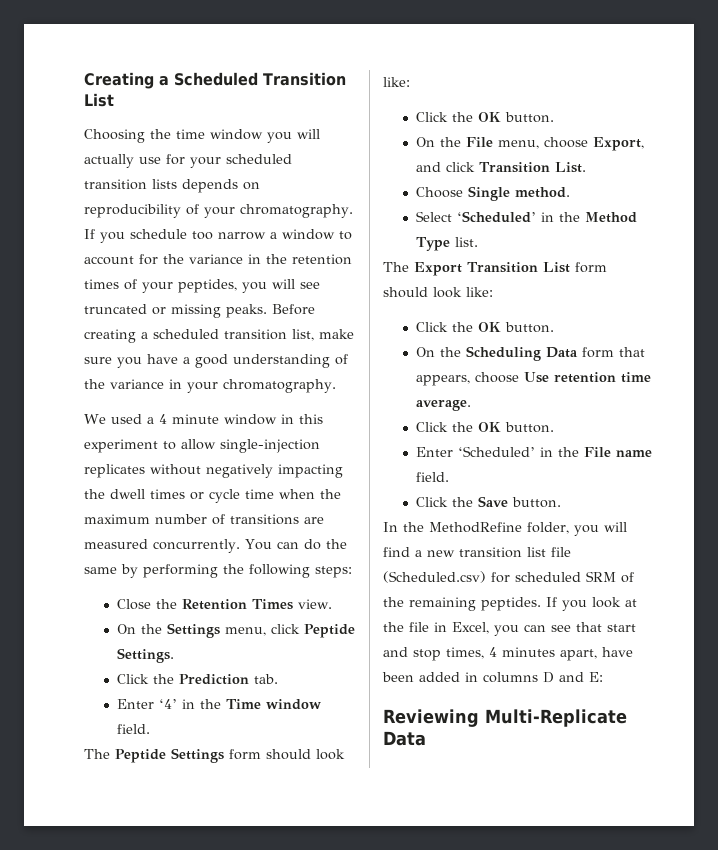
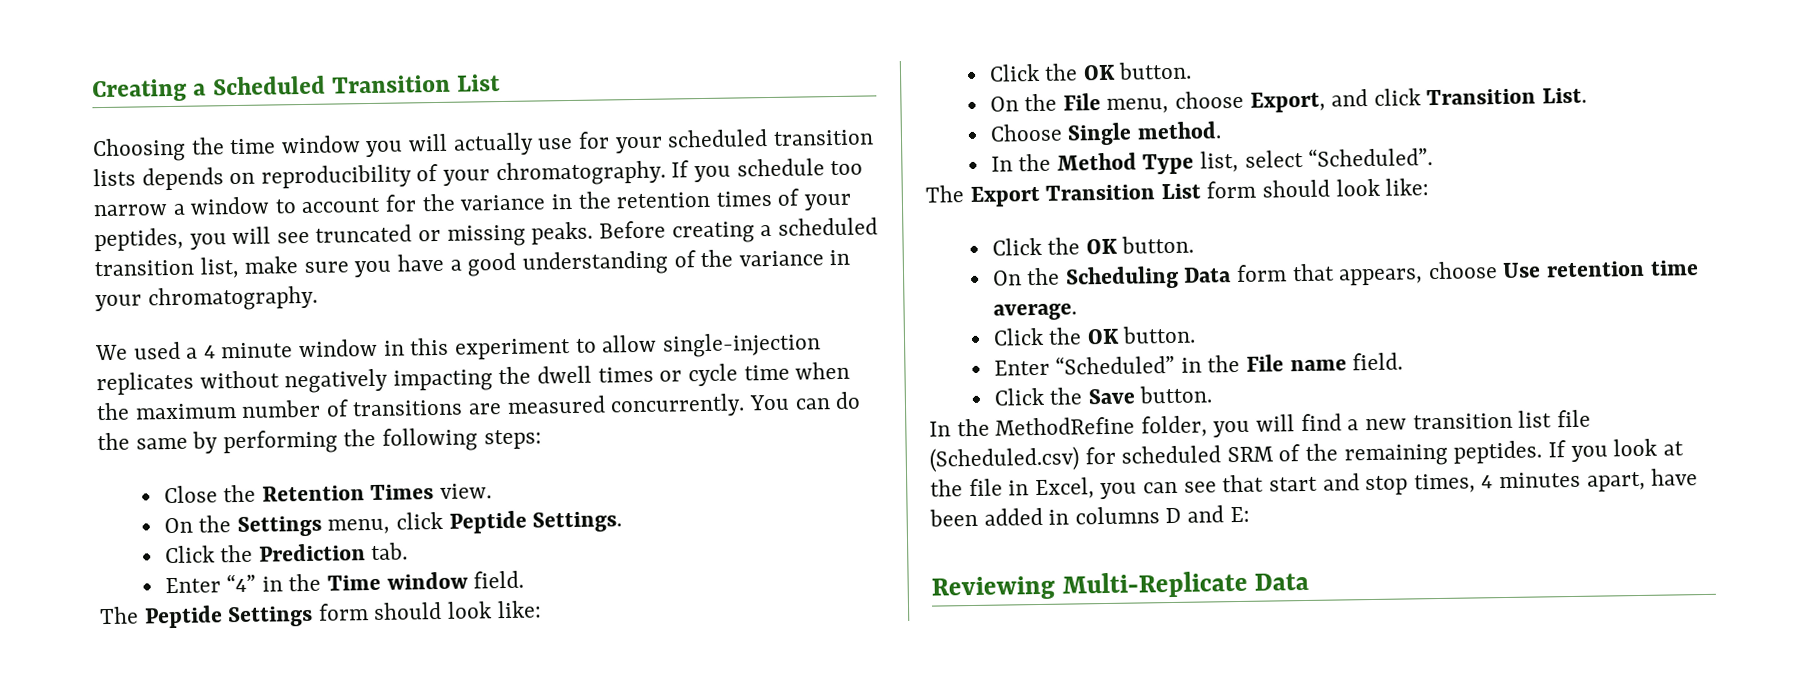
- Enter ‘4’ in the Time window field.
+ Enter “4” in the Time window field.
- Select ‘Scheduled’ in the Method Type list.
+ In the Method Type list, select “Scheduled”.
- Enter ‘Scheduled’ in the File name field.
+ Enter “Scheduled” in the File name field.

